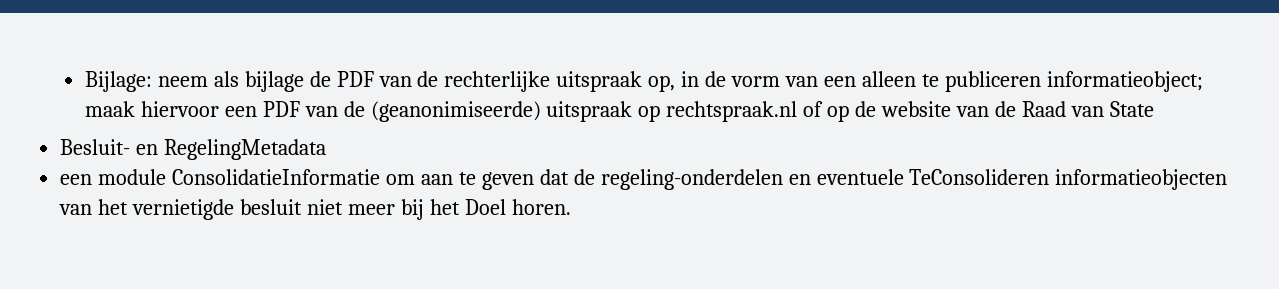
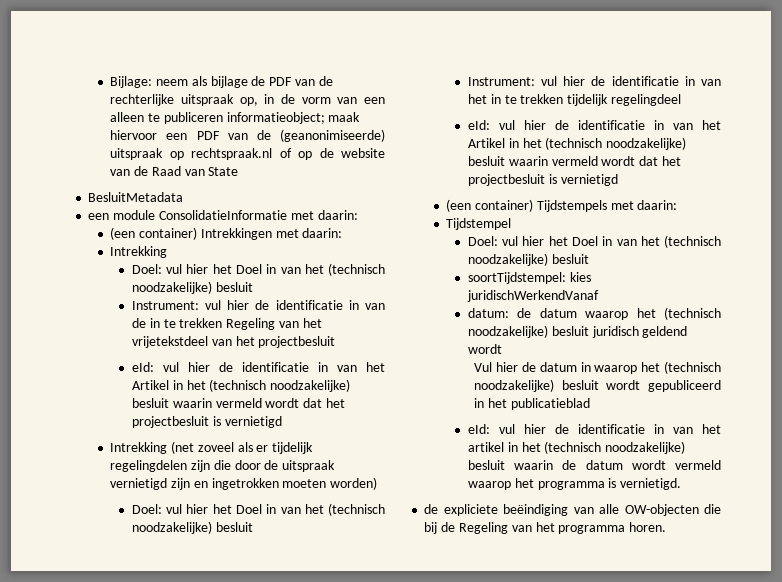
- Besluit- en RegelingMetadata
+ BesluitMetadata
- een module ConsolidatieInformatie om aan te geven dat de regeling-onderdelen en eventuele TeConsolideren informatieobjecten van het vernietigde besluit niet meer bij het Doel horen.
+ een module ConsolidatieInformatie met daarin:
+ (een container) Intrekkingen met daarin:
+ Intrekking
+ Doel: vul hier het Doel in van het (technisch noodzakelijke) besluit
+ Instrument: vul hier de identificatie in van de in te trekken Regeling van het vrijetekstdeel van het projectbesluit
+ eId: vul hier de identificatie in van het Artikel in het (technisch noodzakelijke) besluit waarin vermeld wordt dat het projectbesluit is vernietigd
+ Intrekking (net zoveel als er tijdelijk regelingdelen zijn die door de uitspraak vernietigd zijn en ingetrokken moeten worden)
+ Doel: vul hier het Doel in van het (technisch noodzakelijke) besluit
+ Instrument: vul hier de identificatie in van het in te trekken tijdelijk regelingdeel
+ eId: vul hier de identificatie in van het Artikel in het (technisch noodzakelijke) besluit waarin vermeld wordt dat het projectbesluit is vernietigd
+ (een container) Tijdstempels met daarin:
+ Tijdstempel
+ Doel: vul hier het Doel in van het (technisch noodzakelijke) besluit
+ soortTijdstempel: kies juridischWerkendVanaf
+ datum: de datum waarop het (technisch noodzakelijke) besluit juridisch geldend wordt
+ Vul hier de datum in waarop het (technisch noodzakelijke) besluit wordt gepubliceerd in het publicatieblad
+ eId: vul hier de identificatie in van het artikel in het (technisch noodzakelijke) besluit waarin de datum wordt vermeld waarop het programma is vernietigd.
+ de expliciete beëindiging van alle OW-objecten die bij de Regeling van het programma horen.

